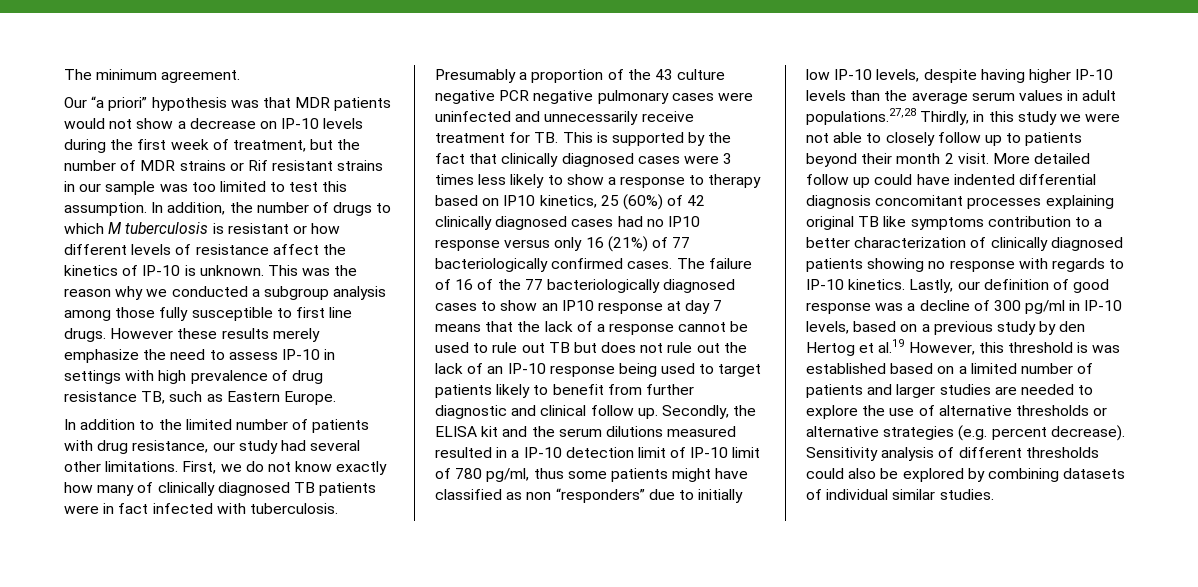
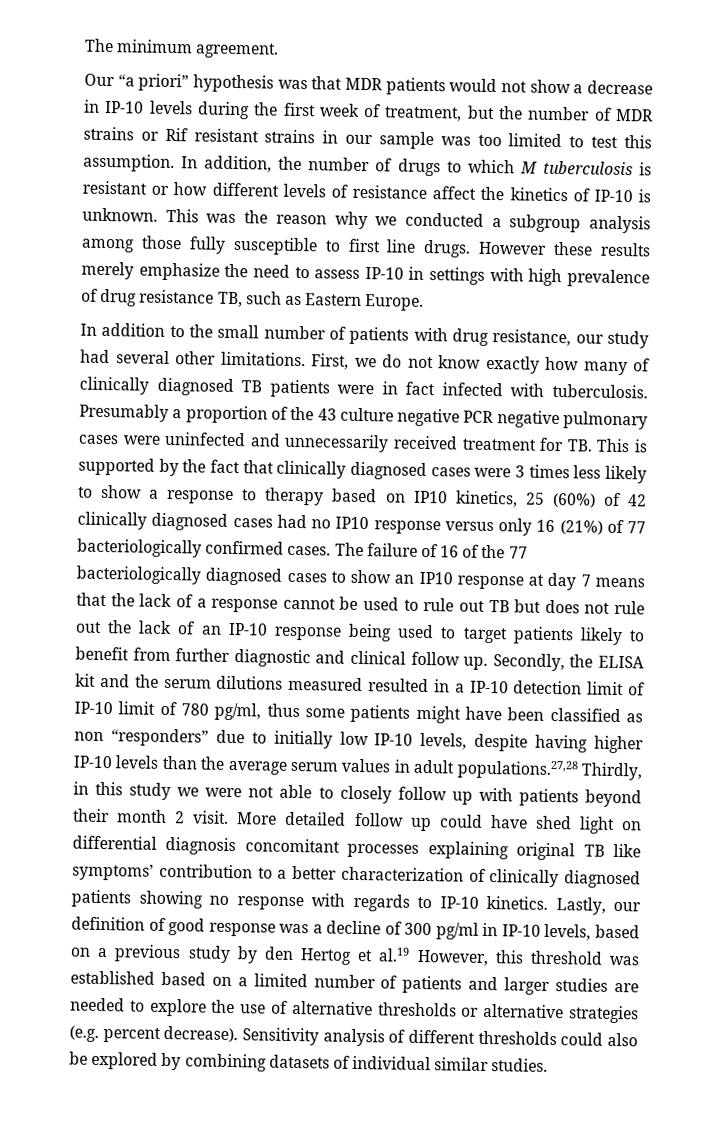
- Our “a priori” hypothesis was that MDR patients would not show a decrease on IP-10 levels during the first week of treatment, but the number of MDR strains or Rif resistant strains in our sample was too limited to test this assumption.
+ Our “a priori” hypothesis was that MDR patients would not show a decrease in IP-10 levels during the first week of treatment, but the number of MDR strains or Rif resistant strains in our sample was too limited to test this assumption.
- In addition to the limited number of patients with drug resistance, our study had several other limitations.
+ In addition to the small number of patients with drug resistance, our study had several other limitations.
- Presumably a proportion of the 43 culture negative PCR negative pulmonary cases were uninfected and unnecessarily receive treatment for TB. This is supported by the fact that clinically diagnosed cases were 3 times less likely to show a response to therapy based on IP10 kinetics, 25 (60%) of 42 clinically diagnosed cases had no IP10 response versus only 16 (21%) of 77 bacteriologically confirmed cases.
+ Presumably a proportion of the 43 culture negative PCR negative pulmonary cases were uninfected and unnecessarily received treatment for TB. This is supported by the fact that clinically diagnosed cases were 3 times less likely to show a response to therapy based on IP10 kinetics, 25 (60%) of 42 clinically diagnosed cases had no IP10 response versus only 16 (21%) of 77 bacteriologically confirmed cases.
- Secondly, the ELISA kit and the serum dilutions measured resulted in a IP-10 detection limit of IP-10 limit of 780 pg/ml, thus some patients might have classified as non “responders” due to initially low IP-10 levels, despite having higher IP-10 levels than the average serum values in adult populations.27,28 Thirdly, in this study we were not able to closely follow up to patients beyond their month 2 visit.
+ Secondly, the ELISA kit and the serum dilutions measured resulted in a IP-10 detection limit of IP-10 limit of 780 pg/ml, thus some patients might have been classified as non “responders” due to initially low IP-10 levels, despite having higher IP-10 levels than the average serum values in adult populations.27,28 Thirdly, in this study we were not able to closely follow up with patients beyond their month 2 visit.
- More detailed follow up could have indented differential diagnosis concomitant processes explaining original TB like symptoms contribution to a better characterization of clinically diagnosed patients showing no response with regards to IP-10 kinetics.
+ More detailed follow up could have shed light on differential diagnosis concomitant processes explaining original TB like symptoms’ contribution to a better characterization of clinically diagnosed patients showing no response with regards to IP-10 kinetics.
- Lastly, our definition of good response was a decline of 300 pg/ml in IP-10 levels, based on a previous study by den Hertog et al.19 However, this threshold is was established based on a limited number of patients and larger studies are needed to explore the use of alternative thresholds or alternative strategies (e.g. percent decrease).
+ Lastly, our definition of good response was a decline of 300 pg/ml in IP-10 levels, based on a previous study by den Hertog et al.19 However, this threshold was established based on a limited number of patients and larger studies are needed to explore the use of alternative thresholds or alternative strategies (e.g. percent decrease).

